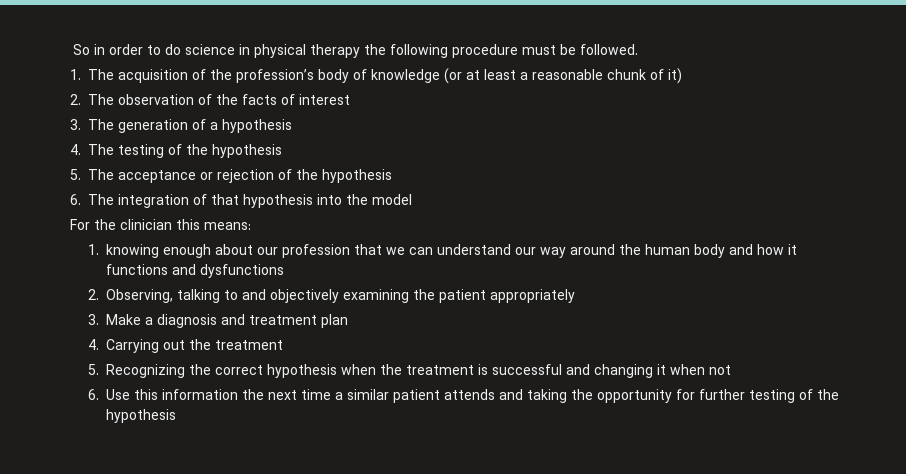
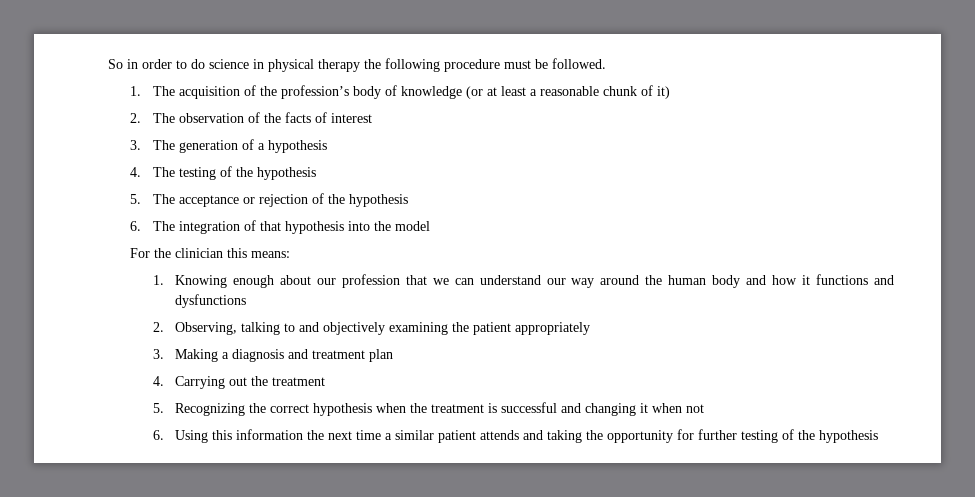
- 1. knowing enough about our profession that we can understand our way around the human body and how it functions and dysfunctions
+ 1. Knowing enough about our profession that we can understand our way around the human body and how it functions and dysfunctions
- 3. Make a diagnosis and treatment plan
+ 3. Making a diagnosis and treatment plan
- 6. Use this information the next time a similar patient attends and taking the opportunity for further testing of the hypothesis
+ 6. Using this information the next time a similar patient attends and taking the opportunity for further testing of the hypothesis

